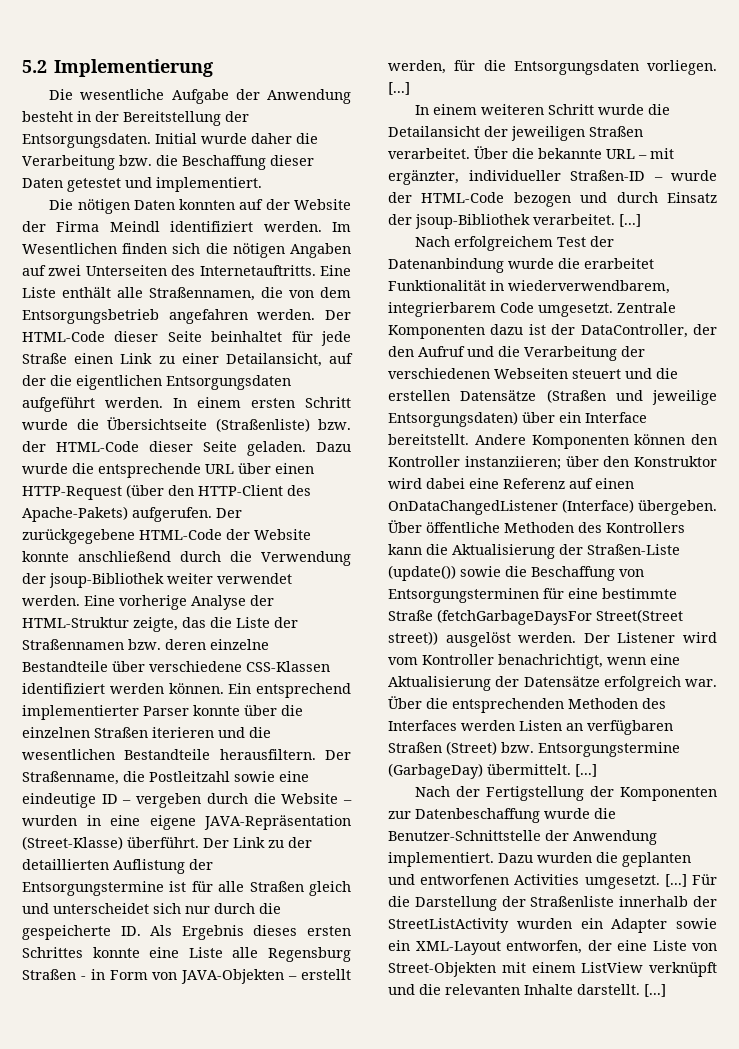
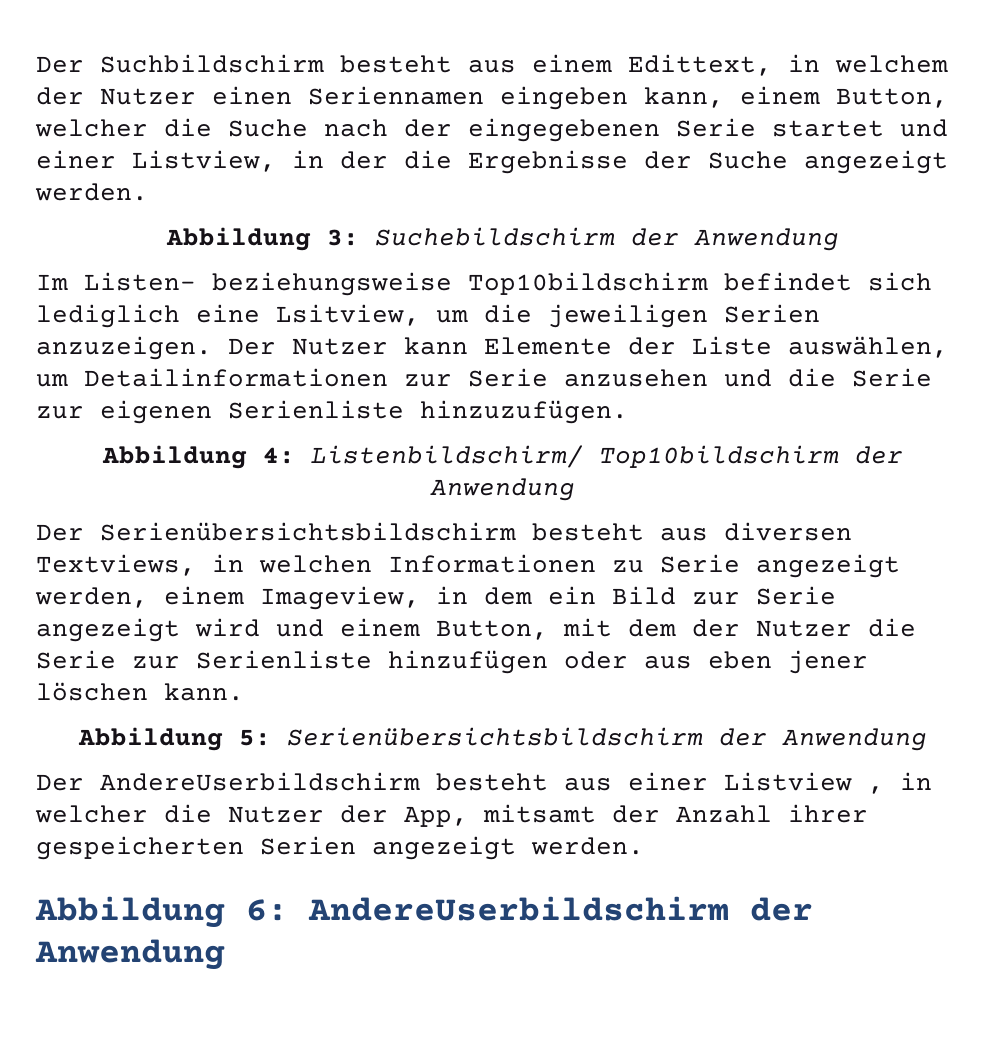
- 5.2 Implementierung
- Die wesentliche Aufgabe der Anwendung besteht in der Bereitstellung der Entsorgungsdaten. Initial wurde daher die Verarbeitung bzw. die Beschaffung dieser Daten getestet und implementiert.
- Die nötigen Daten konnten auf der Website der Firma Meindl identifiziert werden. Im Wesentlichen finden sich die nötigen Angaben auf zwei Unterseiten des Internetauftritts. Eine Liste enthält alle Straßennamen, die von dem Entsorgungsbetrieb angefahren werden. Der HTML-Code dieser Seite beinhaltet für jede Straße einen Link zu einer Detailansicht, auf der die eigentlichen Entsorgungsdaten aufgeführt werden. In einem ersten Schritt wurde die Übersichtseite (Straßenliste) bzw. der HTML-Code dieser Seite geladen. Dazu wurde die entsprechende URL über einen HTTP-Request (über den HTTP-Client des Apache-Pakets) aufgerufen. Der zurückgegebene HTML-Code der Website konnte anschließend durch die Verwendung der jsoup-Bibliothek weiter verwendet werden. Eine vorherige Analyse der HTML-Struktur zeigte, das die Liste der Straßennamen bzw. deren einzelne Bestandteile über verschiedene CSS-Klassen identifiziert werden können. Ein entsprechend implementierter Parser konnte über die einzelnen Straßen iterieren und die wesentlichen Bestandteile herausfiltern. Der Straßenname, die Postleitzahl sowie eine eindeutige ID – vergeben durch die Website – wurden in eine eigene JAVA-Repräsentation (Street-Klasse) überführt. Der Link zu der detaillierten Auflistung der Entsorgungstermine ist für alle Straßen gleich und unterscheidet sich nur durch die gespeicherte ID. Als Ergebnis dieses ersten Schrittes konnte eine Liste alle Regensburg Straßen - in Form von JAVA-Objekten – erstellt werden, für die Entsorgungsdaten vorliegen. [...]
- In einem weiteren Schritt wurde die Detailansicht der jeweiligen Straßen verarbeitet. Über die bekannte URL – mit ergänzter, individueller Straßen-ID – wurde der HTML-Code bezogen und durch Einsatz der jsoup-Bibliothek verarbeitet. [...]
- Nach erfolgreichem Test der Datenanbindung wurde die erarbeitet Funktionalität in wiederverwendbarem, integrierbarem Code umgesetzt. Zentrale Komponenten dazu ist der DataController, der den Aufruf und die Verarbeitung der verschiedenen Webseiten steuert und die erstellen Datensätze (Straßen und jeweilige Entsorgungsdaten) über ein Interface bereitstellt. Andere Komponenten können den Kontroller instanziieren; über den Konstruktor wird dabei eine Referenz auf einen OnDataChangedListener (Interface) übergeben. Über öffentliche Methoden des Kontrollers kann die Aktualisierung der Straßen-Liste (update()) sowie die Beschaffung von Entsorgungsterminen für eine bestimmte Straße (fetchGarbageDaysFor Street(Street street)) ausgelöst werden. Der Listener wird vom Kontroller benachrichtigt, wenn eine Aktualisierung der Datensätze erfolgreich war. Über die entsprechenden Methoden des Interfaces werden Listen an verfügbaren Straßen (Street) bzw. Entsorgungstermine (GarbageDay) übermittelt. [...]
- Nach der Fertigstellung der Komponenten zur Datenbeschaffung wurde die Benutzer-Schnittstelle der Anwendung implementiert. Dazu wurden die geplanten und entworfenen Activities umgesetzt. [...] Für die Darstellung der Straßenliste innerhalb der StreetListActivity wurden ein Adapter sowie ein XML-Layout entworfen, der eine Liste von Street-Objekten mit einem ListView verknüpft und die relevanten Inhalte darstellt. [...]
+ Der Suchbildschirm besteht aus einem Edittext, in welchem der Nutzer einen Seriennamen eingeben kann, einem Button, welcher die Suche nach der eingegebenen Serie startet und einer Listview, in der die Ergebnisse der Suche angezeigt werden.
+ Abbildung 3: Suchebildschirm der Anwendung
+ Im Listen- beziehungsweise Top10bildschirm befindet sich lediglich eine Lsitview, um die jeweiligen Serien anzuzeigen. Der Nutzer kann Elemente der Liste auswählen, um Detailinformationen zur Serie anzusehen und die Serie zur eigenen Serienliste hinzuzufügen.
+ Abbildung 4: Listenbildschirm/ Top10bildschirm der Anwendung
+ Der Serienübersichtsbildschirm besteht aus diversen Textviews, in welchen Informationen zu Serie angezeigt werden, einem Imageview, in dem ein Bild zur Serie angezeigt wird und einem Button, mit dem der Nutzer die Serie zur Serienliste hinzufügen oder aus eben jener löschen kann.
+ Abbildung 5: Serienübersichtsbildschirm der Anwendung
+ Der AndereUserbildschirm besteht aus einer Listview , in welcher die Nutzer der App, mitsamt der Anzahl ihrer gespeicherten Serien angezeigt werden.
+ Abbildung 6: AndereUserbildschirm der Anwendung

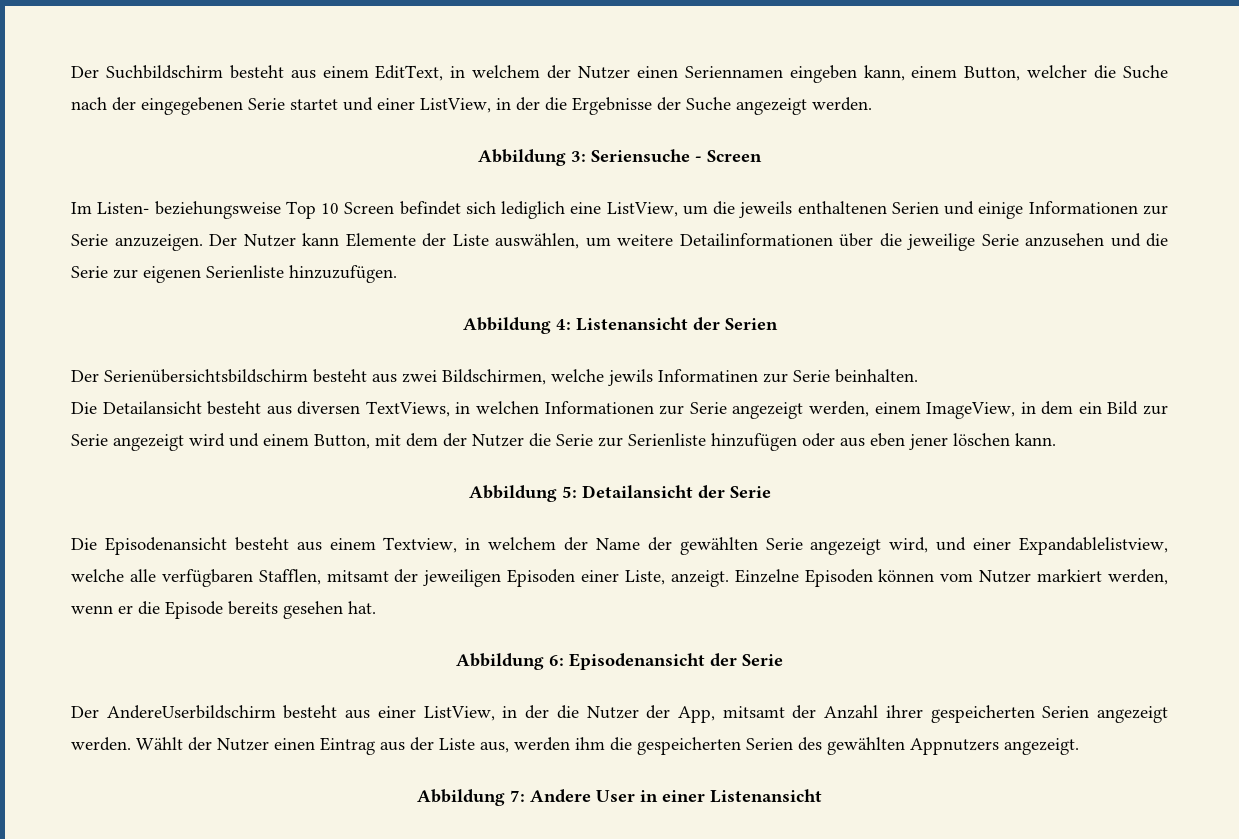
- Der Suchbildschirm besteht aus einem Edittext, in welchem der Nutzer einen Seriennamen eingeben kann, einem Button, welcher die Suche nach der eingegebenen Serie startet und einer Listview, in der die Ergebnisse der Suche angezeigt werden.
+ Der Suchbildschirm besteht aus einem EditText, in welchem der Nutzer einen Seriennamen eingeben kann, einem Button, welcher die Suche nach der eingegebenen Serie startet und einer ListView, in der die Ergebnisse der Suche angezeigt werden.
- Abbildung 3: Suchebildschirm der Anwendung
+ Abbildung 3: Seriensuche - Screen
- Im Listen- beziehungsweise Top10bildschirm befindet sich lediglich eine Lsitview, um die jeweiligen Serien anzuzeigen.
+ Im Listen- beziehungsweise Top 10 Screen befindet sich lediglich eine ListView, um die jeweils enthaltenen Serien und einige Informationen zur Serie anzuzeigen.
- Der Nutzer kann Elemente der Liste auswählen, um Detailinformationen zur Serie anzusehen und die Serie zur eigenen Serienliste hinzuzufügen.
+ Der Nutzer kann Elemente der Liste auswählen, um weitere Detailinformationen über die jeweilige Serie anzusehen und die Serie zur eigenen Serienliste hinzuzufügen.
- Abbildung 4: Listenbildschirm/ Top10bildschirm der Anwendung
+ Abbildung 4: Listenansicht der Serien
- Der Serienübersichtsbildschirm besteht aus diversen Textviews, in welchen Informationen zu Serie angezeigt werden, einem Imageview, in dem ein Bild zur Serie angezeigt wird und einem Button, mit dem der Nutzer die Serie zur Serienliste hinzufügen oder aus eben jener löschen kann.
+ Der Serienübersichtsbildschirm besteht aus zwei Bildschirmen, welche jewils Informatinen zur Serie beinhalten.
+ Die Detailansicht besteht aus diversen TextViews, in welchen Informationen zur Serie angezeigt werden, einem ImageView, in dem ein Bild zur Serie angezeigt wird und einem Button, mit dem der Nutzer die Serie zur Serienliste hinzufügen oder aus eben jener löschen kann.
- Abbildung 5: Serienübersichtsbildschirm der Anwendung
+ Abbildung 5: Detailansicht der Serie
+ Die Episodenansicht besteht aus einem Textview, in welchem der Name der gewählten Serie angezeigt wird, und einer Expandablelistview, welche alle verfügbaren Stafflen, mitsamt der jeweiligen Episoden einer Liste, anzeigt. Einzelne Episoden können vom Nutzer markiert werden, wenn er die Episode bereits gesehen hat.
+ Abbildung 6: Episodenansicht der Serie
- Der AndereUserbildschirm besteht aus einer Listview , in welcher die Nutzer der App, mitsamt der Anzahl ihrer gespeicherten Serien angezeigt werden.
- Abbildung 6: AndereUserbildschirm der Anwendung
+ Der AndereUserbildschirm besteht aus einer ListView, in der die Nutzer der App, mitsamt der Anzahl ihrer gespeicherten Serien angezeigt werden. Wählt der Nutzer einen Eintrag aus der Liste aus, werden ihm die gespeicherten Serien des gewählten Appnutzers angezeigt.
+ Abbildung 7: Andere User in einer Listenansicht

